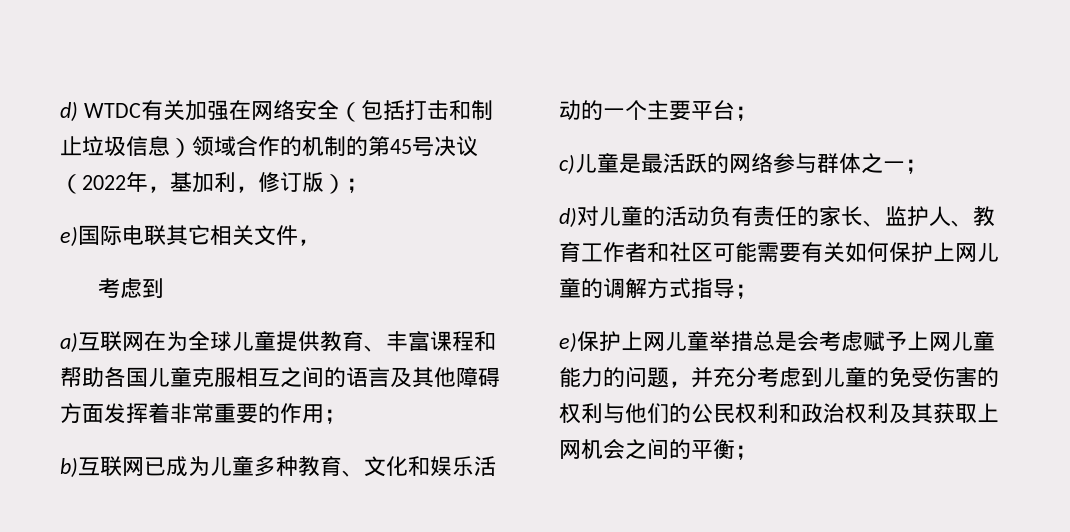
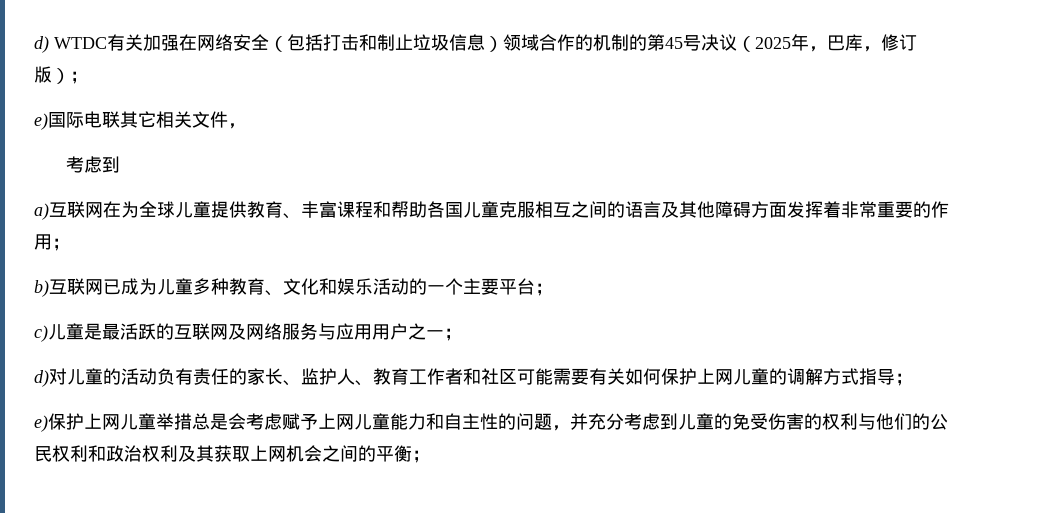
- d) WTDC有关加强在网络安全（包括打击和制止垃圾信息）领域合作的机制的第45号决议（2022年，基加利，修订版）；
+ d) WTDC有关加强在网络安全（包括打击和制止垃圾信息）领域合作的机制的第45号决议（2025年，巴库，修订版）；
- c)儿童是最活跃的网络参与群体之一；
+ c)儿童是最活跃的互联网及网络服务与应用用户之一；
- e)保护上网儿童举措总是会考虑赋予上网儿童能力的问题，并充分考虑到儿童的免受伤害的权利与他们的公民权利和政治权利及其获取上网机会之间的平衡；
+ e)保护上网儿童举措总是会考虑赋予上网儿童能力和自主性的问题，并充分考虑到儿童的免受伤害的权利与他们的公民权利和政治权利及其获取上网机会之间的平衡；

